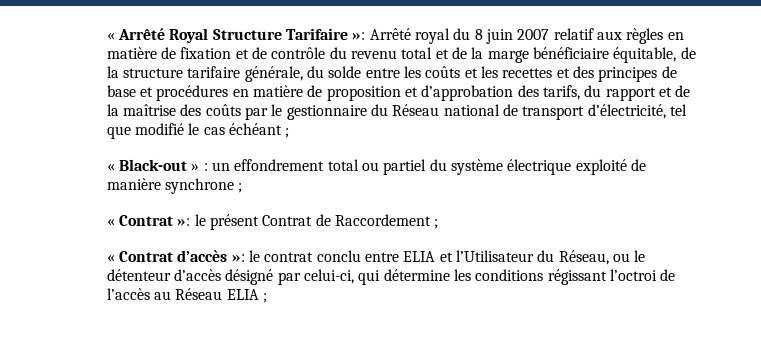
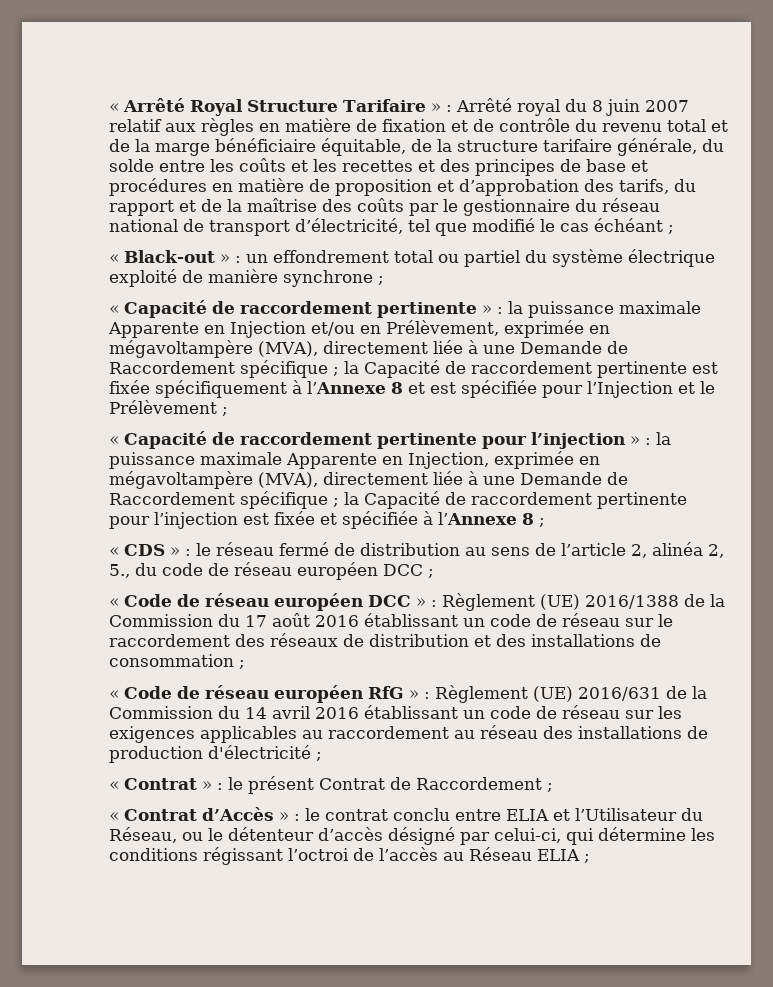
- « Arrêté Royal Structure Tarifaire »:
+ « Arrêté Royal Structure Tarifaire » :
- Arrêté royal du 8 juin 2007 relatif aux règles en matière de fixation et de contrôle du revenu total et de la marge bénéficiaire équitable, de la structure tarifaire générale, du solde entre les coûts et les recettes et des principes de base et procédures en matière de proposition et d’approbation des tarifs, du rapport et de la maîtrise des coûts par le gestionnaire du Réseau national de transport d’électricité, tel que modifié le cas échéant ;
+ Arrêté royal du 8 juin 2007 relatif aux règles en matière de fixation et de contrôle du revenu total et de la marge bénéficiaire équitable, de la structure tarifaire générale, du solde entre les coûts et les recettes et des principes de base et procédures en matière de proposition et d’approbation des tarifs, du rapport et de la maîtrise des coûts par le gestionnaire du réseau national de transport d’électricité, tel que modifié le cas échéant ;
- « Contrat »: le présent Contrat de Raccordement ;
+ « Capacité de raccordement pertinente » : la puissance maximale Apparente en Injection et/ou en Prélèvement, exprimée en mégavoltampère (MVA), directement liée à une Demande de Raccordement spécifique ; la Capacité de raccordement pertinente est fixée spécifiquement à l’Annexe 8 et est spécifiée pour l’Injection et le Prélèvement ;
+ « Capacité de raccordement pertinente pour l’injection » : la puissance maximale Apparente en Injection, exprimée en mégavoltampère (MVA), directement liée à une Demande de Raccordement spécifique ; la Capacité de raccordement pertinente pour l’injection est fixée et spécifiée à l’Annexe 8 ;
+ « CDS » : le réseau fermé de distribution au sens de l’article 2, alinéa 2, 5., du code de réseau européen DCC ;
+ « Code de réseau européen DCC » : Règlement (UE) 2016/1388 de la Commission du 17 août 2016 établissant un code de réseau sur le raccordement des réseaux de distribution et des installations de consommation ;
+ « Code de réseau européen RfG » : Règlement (UE) 2016/631 de la Commission du 14 avril 2016 établissant un code de réseau sur les exigences applicables au raccordement au réseau des installations de production d'électricité ;
+ « Contrat » : le présent Contrat de Raccordement ;
- « Contrat d’accès »: le contrat conclu entre ELIA et l’Utilisateur du Réseau, ou le détenteur d’accès désigné par celui-ci, qui détermine les conditions régissant l’octroi de l’accès au Réseau ELIA ;
+ « Contrat d’Accès » : le contrat conclu entre ELIA et l’Utilisateur du Réseau, ou le détenteur d’accès désigné par celui-ci, qui détermine les conditions régissant l’octroi de l’accès au Réseau ELIA ;

